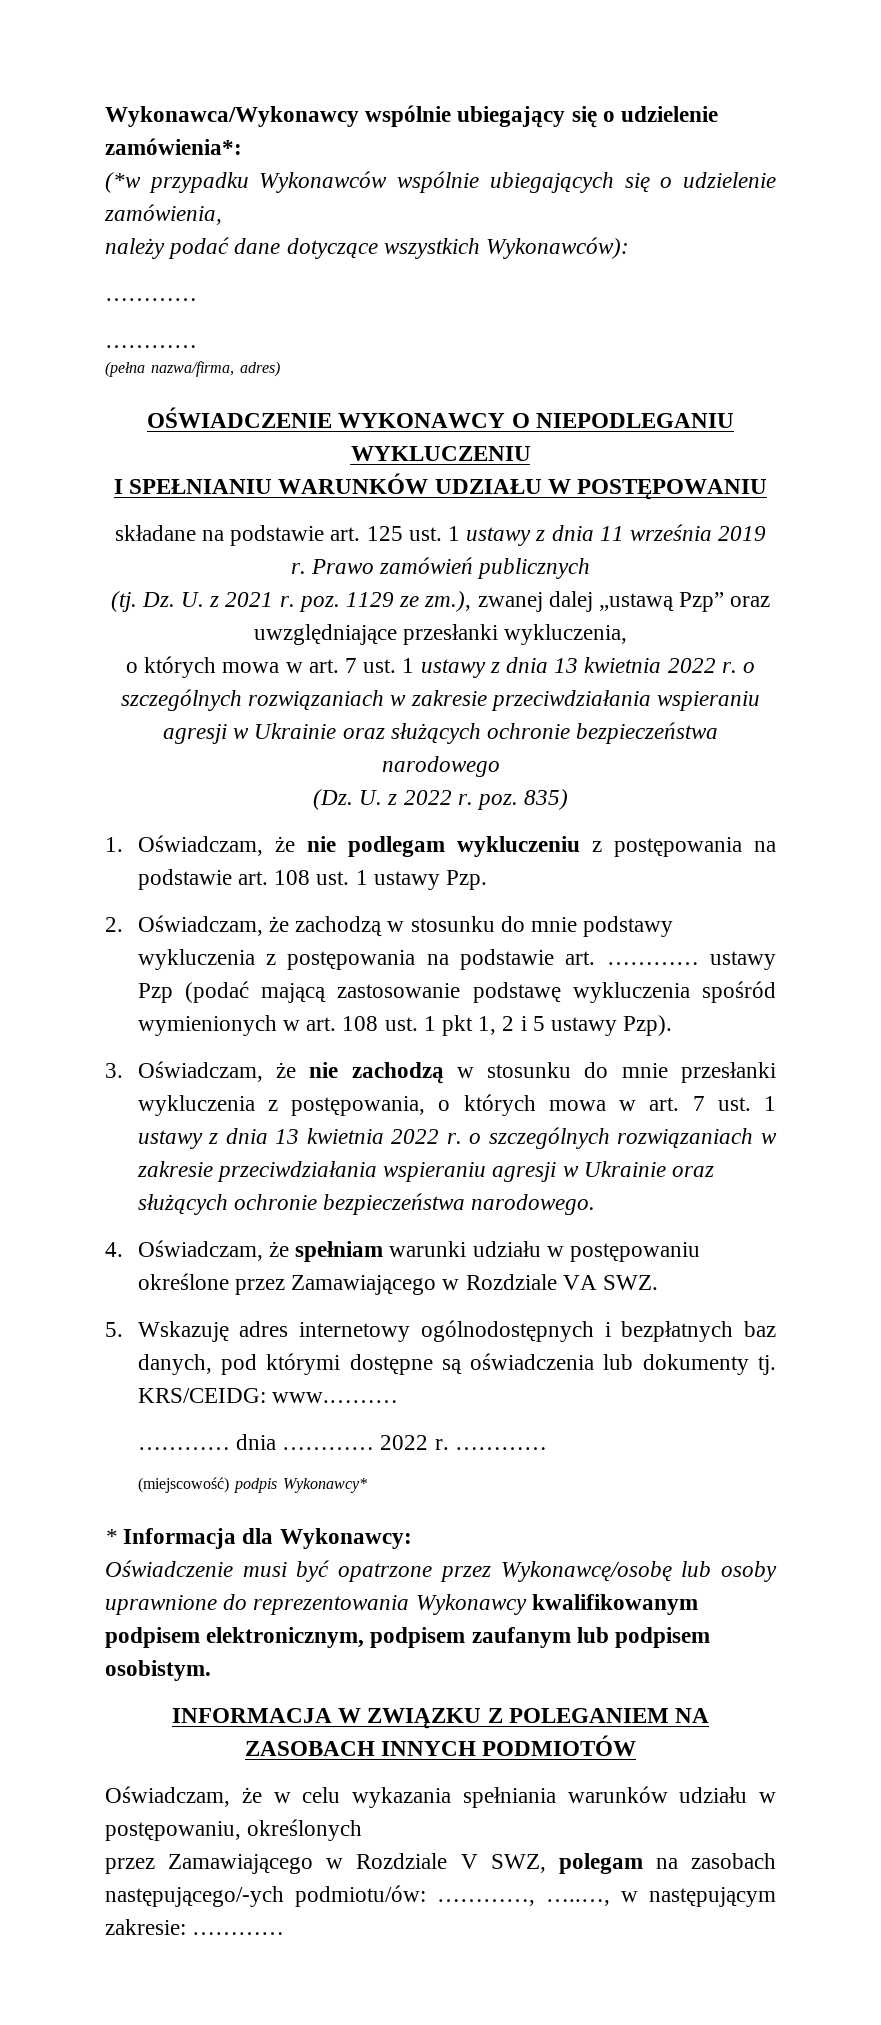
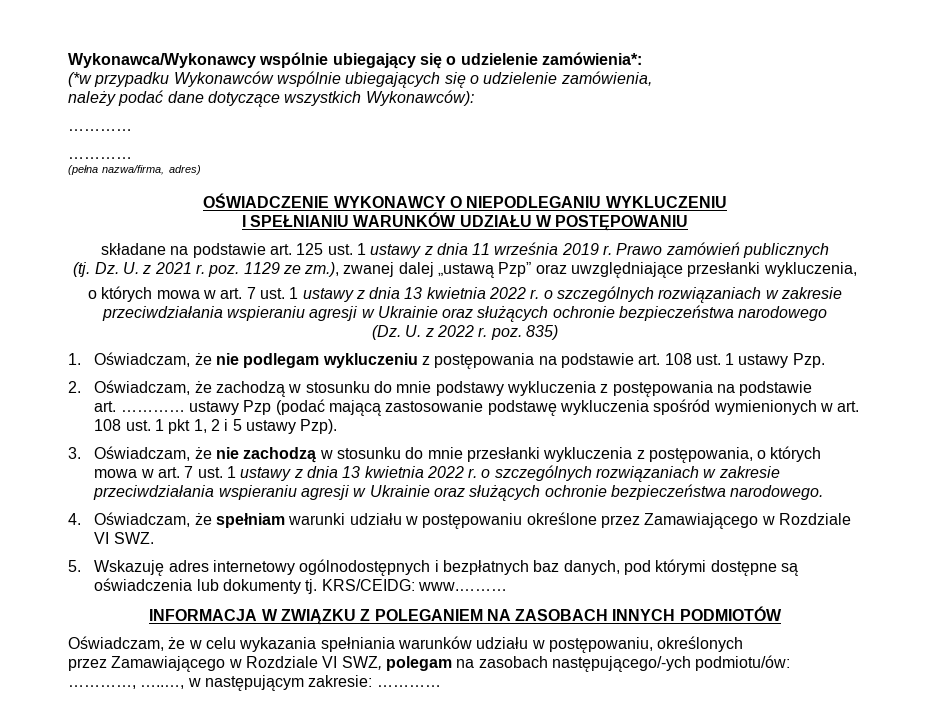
- 2. Oświadczam, że zachodzą w stosunku do mnie podstawy wykluczenia z postępowania na podstawie art. ………… ustawy Pzp (podać mającą zastosowanie podstawę wykluczenia spośród wymienionych w art. 108 ust. 1 pkt 1, 2 i 5 ustawy Pzp).
+ 2. Oświadczam, że zachodzą w stosunku do mnie podstawy wykluczenia z postępowania na podstawie
+ art. ………… ustawy Pzp (podać mającą zastosowanie podstawę wykluczenia spośród wymienionych w art. 108 ust. 1 pkt 1, 2 i 5 ustawy Pzp).
- 4. Oświadczam, że spełniam warunki udziału w postępowaniu określone przez Zamawiającego w Rozdziale VA SWZ.
+ 4. Oświadczam, że spełniam warunki udziału w postępowaniu określone przez Zamawiającego w Rozdziale VI SWZ.
- ………… dnia ………… 2022 r. …………
- (miejscowość) podpis Wykonawcy*
- * Informacja dla Wykonawcy:
- Oświadczenie musi być opatrzone przez Wykonawcę/osobę lub osoby uprawnione do reprezentowania Wykonawcy kwalifikowanym podpisem elektronicznym, podpisem zaufanym lub podpisem osobistym.
- przez Zamawiającego w Rozdziale V SWZ, polegam na zasobach następującego/-ych podmiotu/ów: …………, …..…, w następującym zakresie: …………
+ przez Zamawiającego w Rozdziale VI SWZ, polegam na zasobach następującego/-ych podmiotu/ów: …………, …..…, w następującym zakresie: …………

